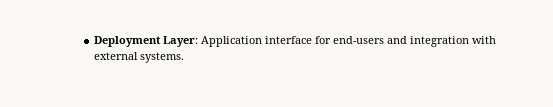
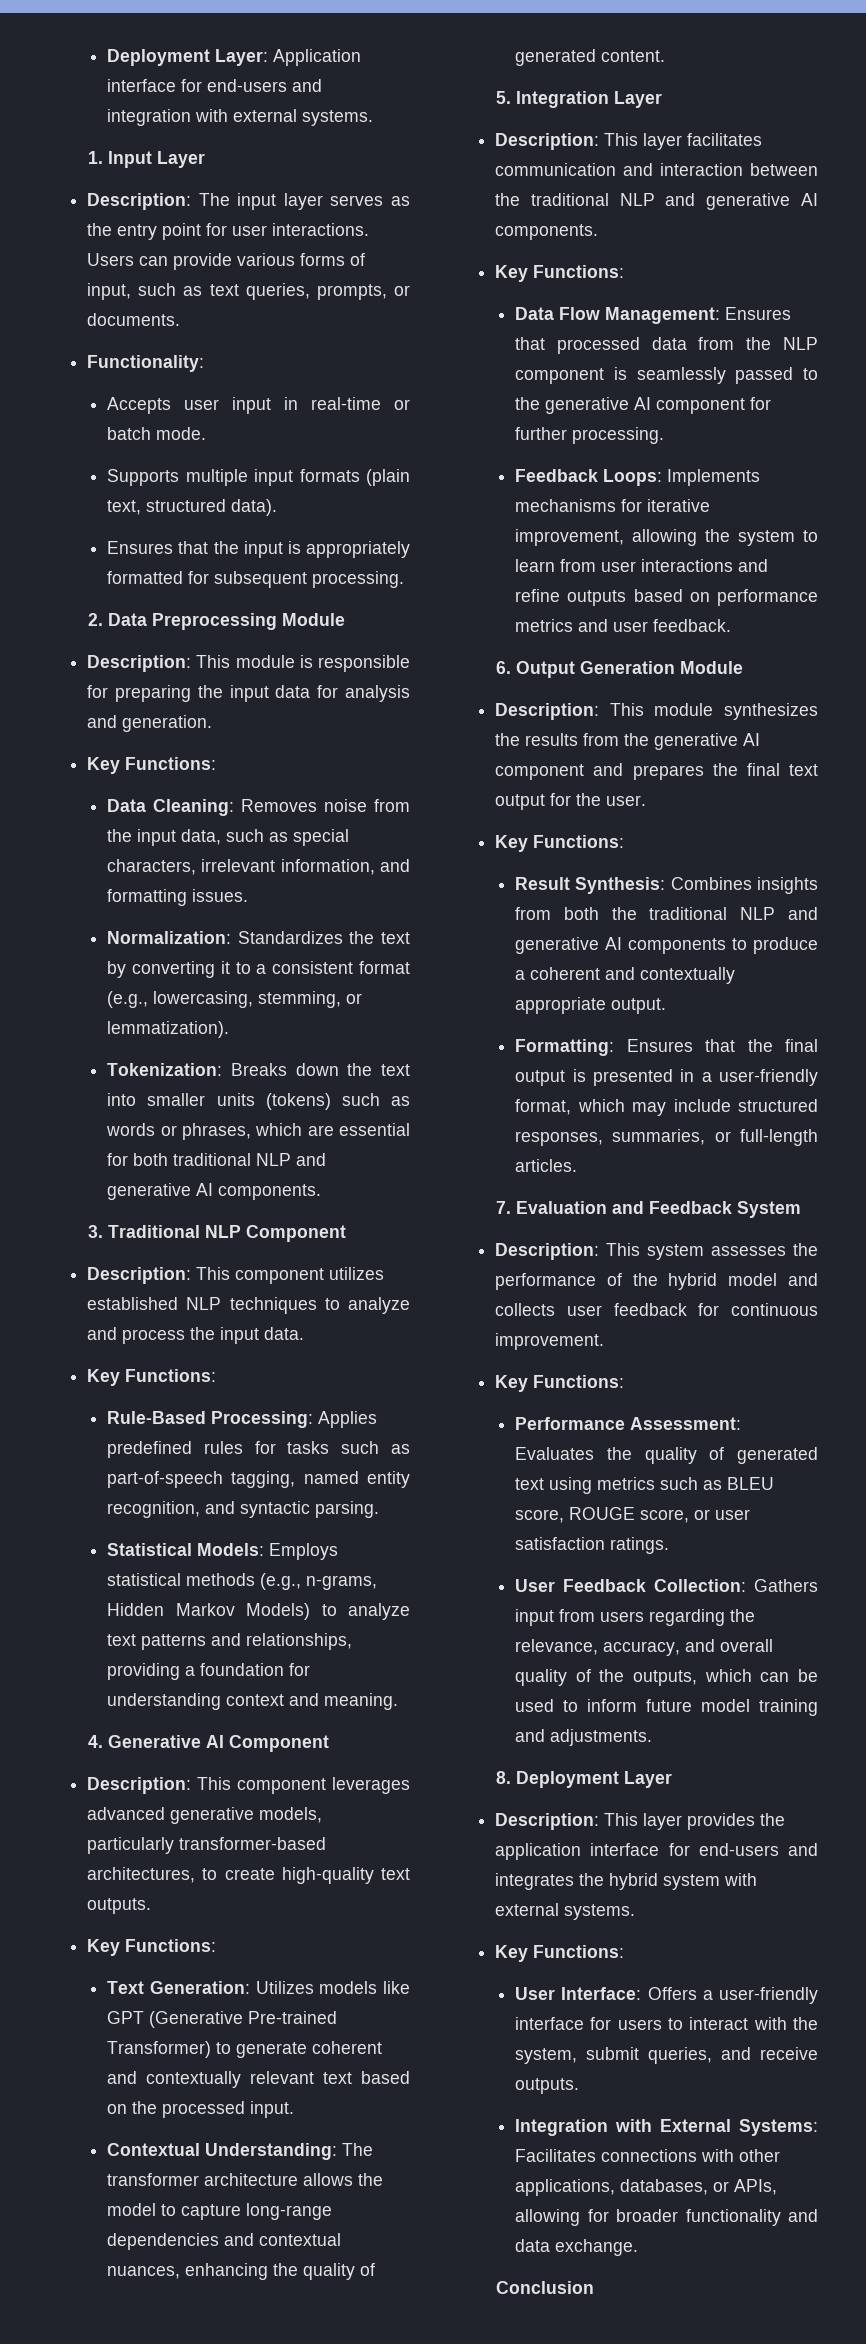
+ 1. Input Layer
+ Description: The input layer serves as the entry point for user interactions. Users can provide various forms of input, such as text queries, prompts, or documents.
+ Functionality:
+ Accepts user input in real-time or batch mode.
+ Supports multiple input formats (plain text, structured data).
+ Ensures that the input is appropriately formatted for subsequent processing.
+ 2. Data Preprocessing Module
+ Description: This module is responsible for preparing the input data for analysis and generation.
+ Key Functions:
+ Data Cleaning: Removes noise from the input data, such as special characters, irrelevant information, and formatting issues.
+ Normalization: Standardizes the text by converting it to a consistent format (e.g., lowercasing, stemming, or lemmatization).
+ Tokenization: Breaks down the text into smaller units (tokens) such as words or phrases, which are essential for both traditional NLP and generative AI components.
+ 3. Traditional NLP Component
+ Description: This component utilizes established NLP techniques to analyze and process the input data.
+ Key Functions:
+ Rule-Based Processing: Applies predefined rules for tasks such as part-of-speech tagging, named entity recognition, and syntactic parsing.
+ Statistical Models: Employs statistical methods (e.g., n-grams, Hidden Markov Models) to analyze text patterns and relationships, providing a foundation for understanding context and meaning.
+ 4. Generative AI Component
+ Description: This component leverages advanced generative models, particularly transformer-based architectures, to create high-quality text outputs.
+ Key Functions:
+ Text Generation: Utilizes models like GPT (Generative Pre-trained Transformer) to generate coherent and contextually relevant text based on the processed input.
+ Contextual Understanding: The transformer architecture allows the model to capture long-range dependencies and contextual nuances, enhancing the quality of generated content.
+ 5. Integration Layer
+ Description: This layer facilitates communication and interaction between the traditional NLP and generative AI components.
+ Key Functions:
+ Data Flow Management: Ensures that processed data from the NLP component is seamlessly passed to the generative AI component for further processing.
+ Feedback Loops: Implements mechanisms for iterative improvement, allowing the system to learn from user interactions and refine outputs based on performance metrics and user feedback.
+ 6. Output Generation Module
+ Description: This module synthesizes the results from the generative AI component and prepares the final text output for the user.
+ Key Functions:
+ Result Synthesis: Combines insights from both the traditional NLP and generative AI components to produce a coherent and contextually appropriate output.
+ Formatting: Ensures that the final output is presented in a user-friendly format, which may include structured responses, summaries, or full-length articles.
+ 7. Evaluation and Feedback System
+ Description: This system assesses the performance of the hybrid model and collects user feedback for continuous improvement.
+ Key Functions:
+ Performance Assessment: Evaluates the quality of generated text using metrics such as BLEU score, ROUGE score, or user satisfaction ratings.
+ User Feedback Collection: Gathers input from users regarding the relevance, accuracy, and overall quality of the outputs, which can be used to inform future model training and adjustments.
+ 8. Deployment Layer
+ Description: This layer provides the application interface for end-users and integrates the hybrid system with external systems.
+ Key Functions:
+ User Interface: Offers a user-friendly interface for users to interact with the system, submit queries, and receive outputs.
+ Integration with External Systems: Facilitates connections with other applications, databases, or APIs, allowing for broader functionality and data exchange.
+ Conclusion

